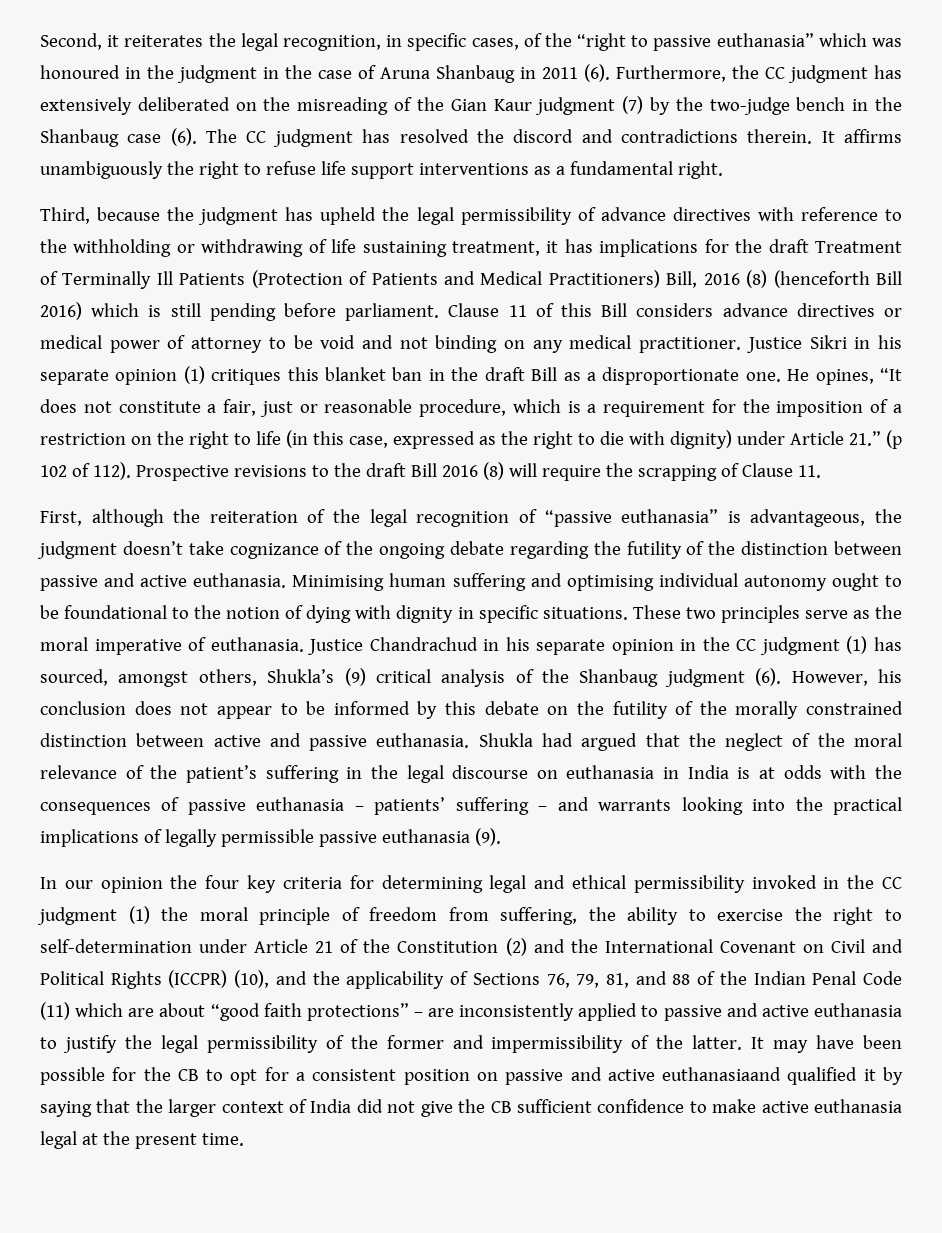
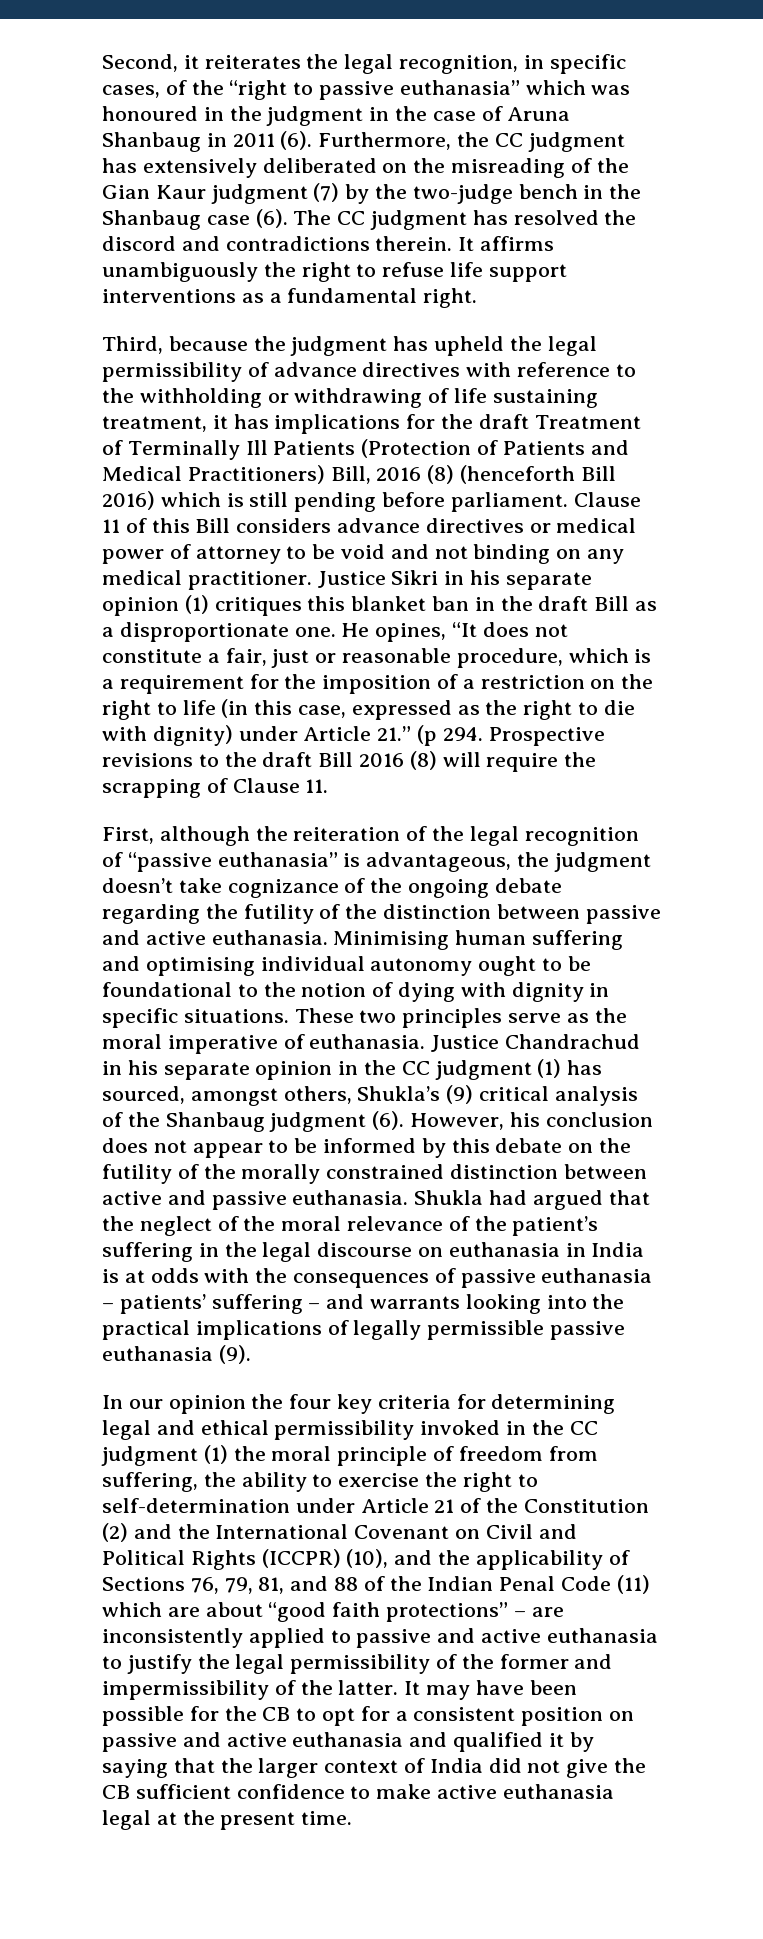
- He opines, “It does not constitute a fair, just or reasonable procedure, which is a requirement for the imposition of a restriction on the right to life (in this case, expressed as the right to die with dignity) under Article 21.” (p 102 of 112). Prospective revisions to the draft Bill 2016 (8) will require the scrapping of Clause 11.
+ He opines, “It does not constitute a fair, just or reasonable procedure, which is a requirement for the imposition of a restriction on the right to life (in this case, expressed as the right to die with dignity) under Article 21.” (p 294. Prospective revisions to the draft Bill 2016 (8) will require the scrapping of Clause 11.
- It may have been possible for the CB to opt for a consistent position on passive and active euthanasiaand qualified it by saying that the larger context of India did not give the CB sufficient confidence to make active euthanasia legal at the present time.
+ It may have been possible for the CB to opt for a consistent position on passive and active euthanasia and qualified it by saying that the larger context of India did not give the CB sufficient confidence to make active euthanasia legal at the present time.

